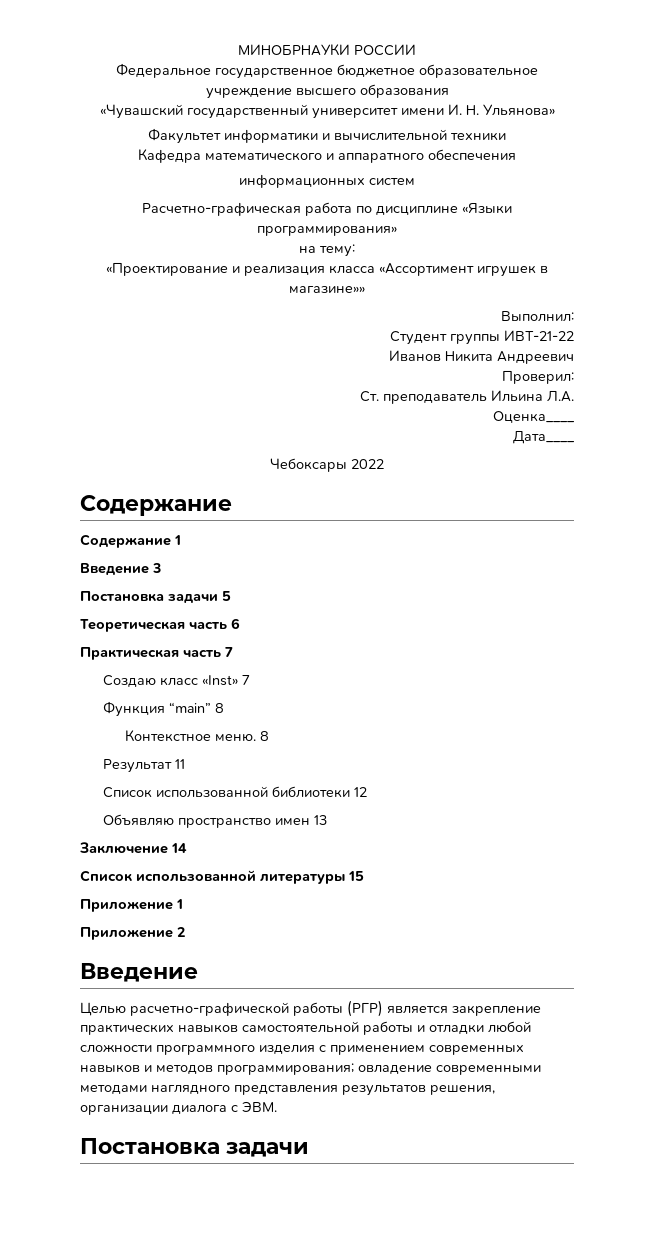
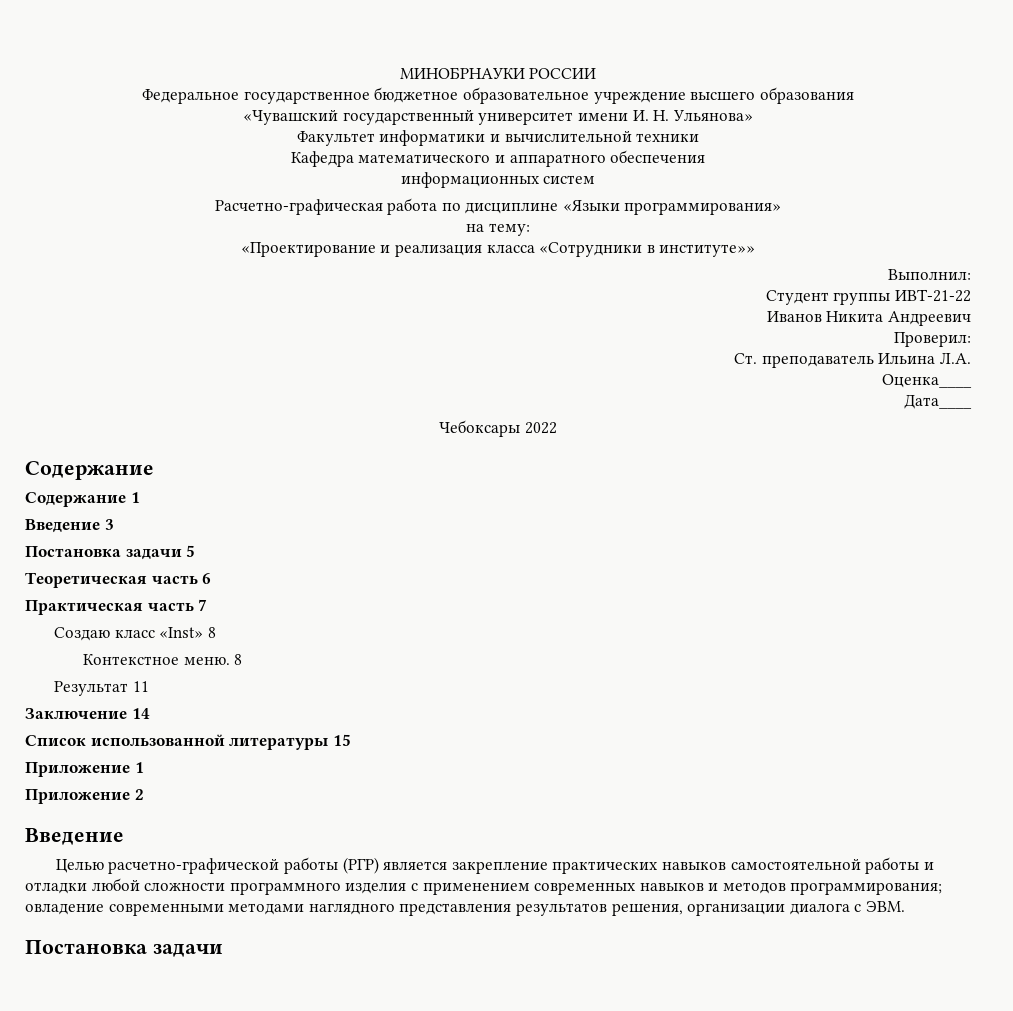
- «Проектирование и реализация класса «Ассортимент игрушек в магазине»»
+ «Проектирование и реализация класса «Сотрудники в институте»»
- Создаю класс «Inst» 7
- Функция “main” 8
+ Создаю класс «Inst» 8
- Список использованной библиотеки 12
- Объявляю пространство имен 13

